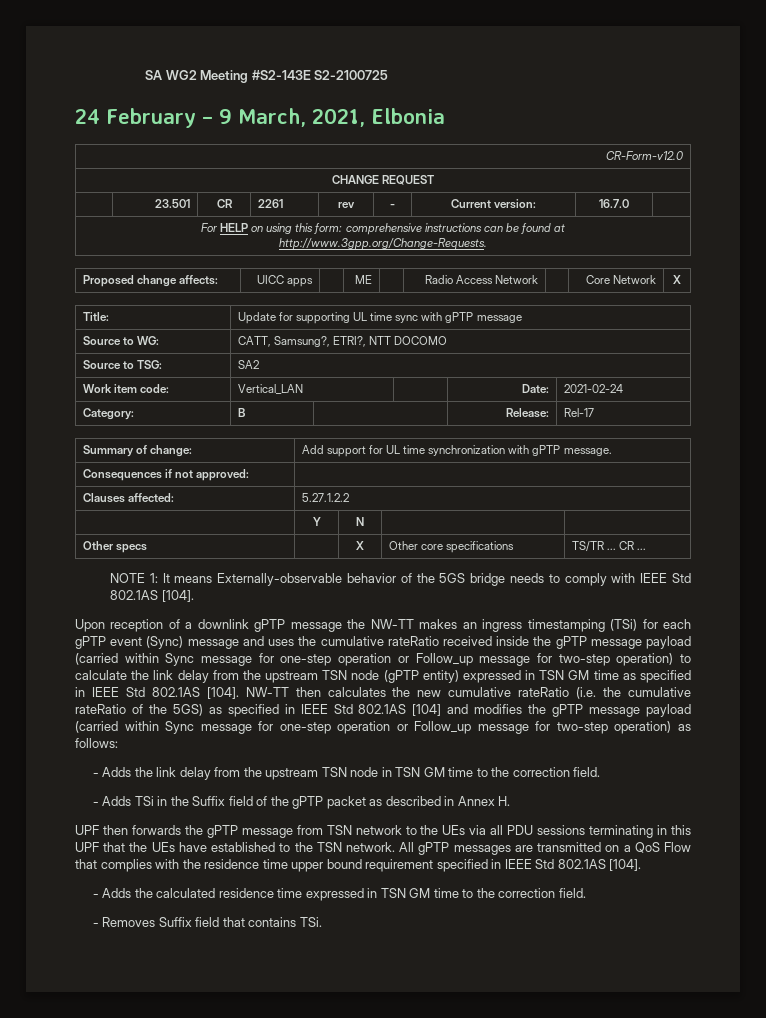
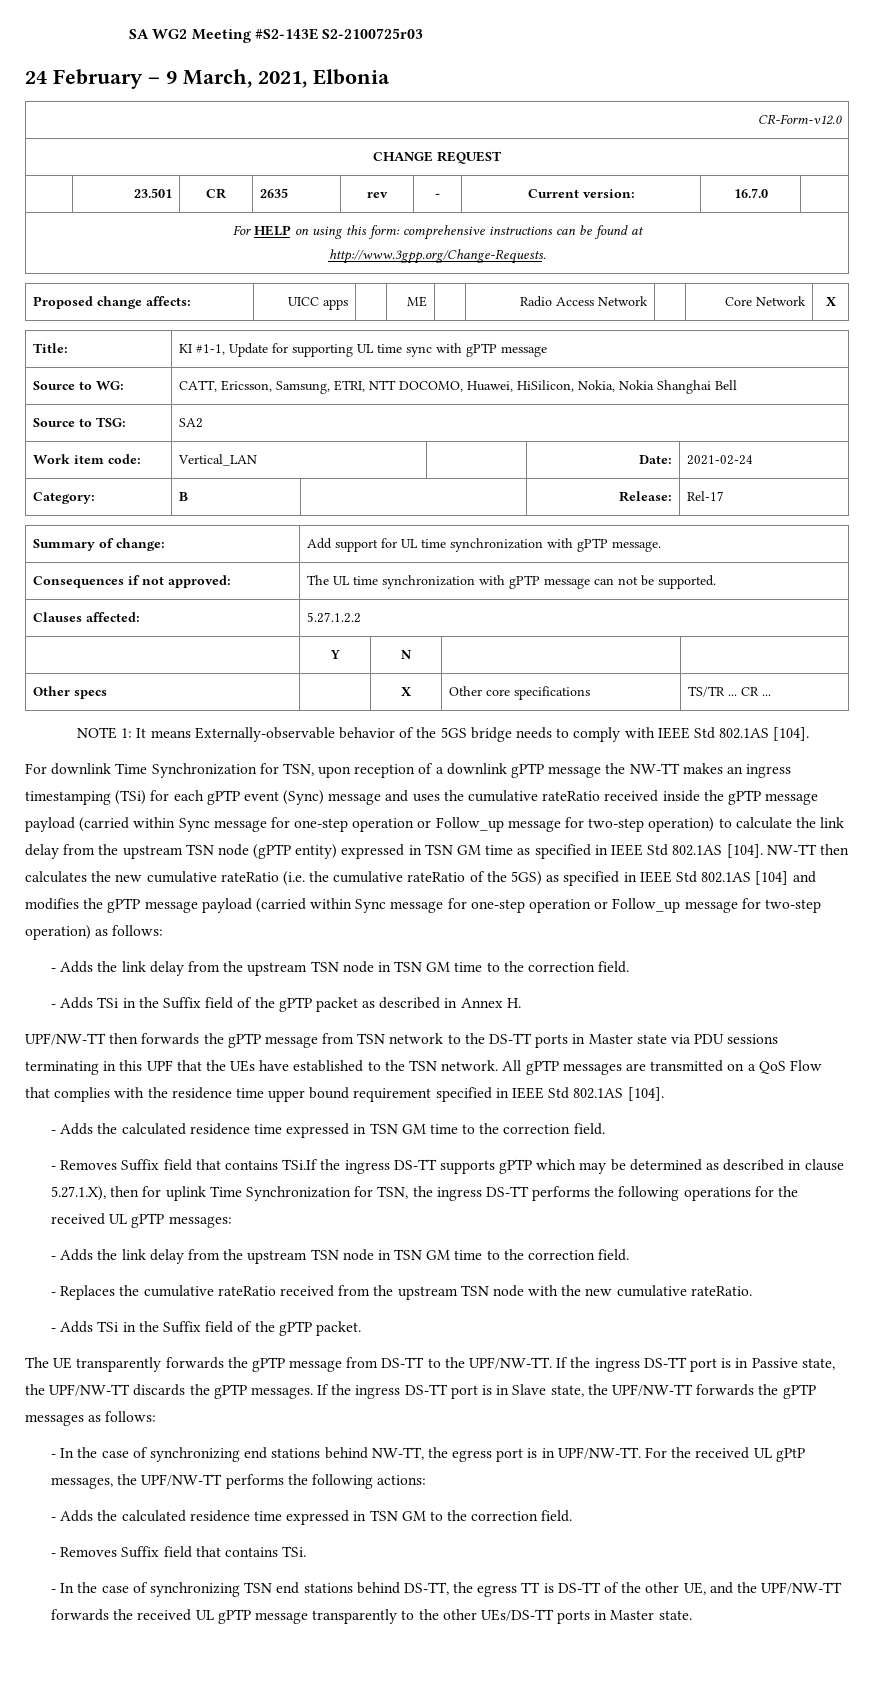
- SA WG2 Meeting #S2-143E S2-2100725
+ SA WG2 Meeting #S2-143E S2-2100725r03
- | 23.501 | CR | 2261 | rev | - | Current version: | 16.7.0 |
+ | 23.501 | CR | 2635 | rev | - | Current version: | 16.7.0 |
- Title: | Update for supporting UL time sync with gPTP message
+ Title: | KI #1-1, Update for supporting UL time sync with gPTP message
- Source to WG: | CATT, Samsung?, ETRI?, NTT DOCOMO
+ Source to WG: | CATT, Ericsson, Samsung, ETRI, NTT DOCOMO, Huawei, HiSilicon, Nokia, Nokia Shanghai Bell
- Consequences if not approved: |
+ Consequences if not approved: | The UL time synchronization with gPTP message can not be supported.
- Upon reception of a downlink gPTP message the NW-TT makes an ingress timestamping (TSi) for each gPTP event (Sync) message and uses the cumulative rateRatio received inside the gPTP message payload (carried within Sync message for one-step operation or Follow_up message for two-step operation) to calculate the link delay from the upstream TSN node (gPTP entity) expressed in TSN GM time as specified in IEEE Std 802.1AS [104].
+ For downlink Time Synchronization for TSN, upon reception of a downlink gPTP message the NW-TT makes an ingress timestamping (TSi) for each gPTP event (Sync) message and uses the cumulative rateRatio received inside the gPTP message payload (carried within Sync message for one-step operation or Follow_up message for two-step operation) to calculate the link delay from the upstream TSN node (gPTP entity) expressed in TSN GM time as specified in IEEE Std 802.1AS [104].
- UPF then forwards the gPTP message from TSN network to the UEs via all PDU sessions terminating in this UPF that the UEs have established to the TSN network.
+ UPF/NW-TT then forwards the gPTP message from TSN network to the DS-TT ports in Master state via PDU sessions terminating in this UPF that the UEs have established to the TSN network.
+ - Removes Suffix field that contains TSi.If the ingress DS-TT supports gPTP which may be determined as described in clause 5.27.1.X), then for uplink Time Synchronization for TSN, the ingress DS-TT performs the following operations for the received UL gPTP messages:
+ - Adds the link delay from the upstream TSN node in TSN GM time to the correction field.
+ - Replaces the cumulative rateRatio received from the upstream TSN node with the new cumulative rateRatio.
+ - Adds TSi in the Suffix field of the gPTP packet.
+ The UE transparently forwards the gPTP message from DS-TT to the UPF/NW-TT. If the ingress DS-TT port is in Passive state, the UPF/NW-TT discards the gPTP messages. If the ingress DS-TT port is in Slave state, the UPF/NW-TT forwards the gPTP messages as follows:
+ - In the case of synchronizing end stations behind NW-TT, the egress port is in UPF/NW-TT. For the received UL gPtP messages, the UPF/NW-TT performs the following actions:
+ - Adds the calculated residence time expressed in TSN GM to the correction field.
+ - In the case of synchronizing TSN end stations behind DS-TT, the egress TT is DS-TT of the other UE, and the UPF/NW-TT forwards the received UL gPTP message transparently to the other UEs/DS-TT ports in Master state.

